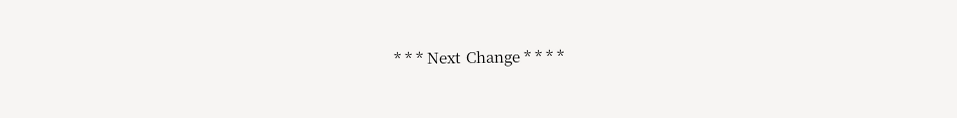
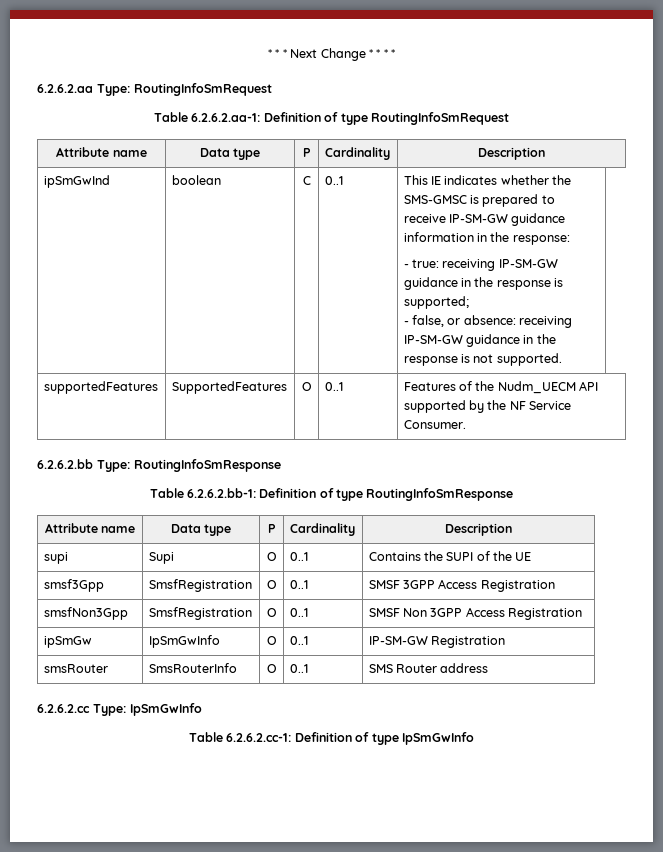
+ 6.2.6.2.aa Type: RoutingInfoSmRequest
+ Table 6.2.6.2.aa-1: Definition of type RoutingInfoSmRequest
+ Attribute name | Data type | P | Cardinality | Description
+ ipSmGwInd | boolean | C | 0..1 | This IE indicates whether the SMS-GMSC is prepared to receive IP-SM-GW guidance information in the response:
+ - true: receiving IP-SM-GW guidance in the response is supported;
+ - false, or absence: receiving IP-SM-GW guidance in the response is not supported.
+ supportedFeatures | SupportedFeatures | O | 0..1 | Features of the Nudm_UECM API supported by the NF Service Consumer.
+ 6.2.6.2.bb Type: RoutingInfoSmResponse
+ Table 6.2.6.2.bb-1: Definition of type RoutingInfoSmResponse
+ Attribute name | Data type | P | Cardinality | Description
+ supi | Supi | O | 0..1 | Contains the SUPI of the UE
+ smsf3Gpp | SmsfRegistration | O | 0..1 | SMSF 3GPP Access Registration
+ smsfNon3Gpp | SmsfRegistration | O | 0..1 | SMSF Non 3GPP Access Registration
+ ipSmGw | IpSmGwInfo | O | 0..1 | IP-SM-GW Registration
+ smsRouter | SmsRouterInfo | O | 0..1 | SMS Router address
+ 6.2.6.2.cc Type: IpSmGwInfo
+ Table 6.2.6.2.cc-1: Definition of type IpSmGwInfo

